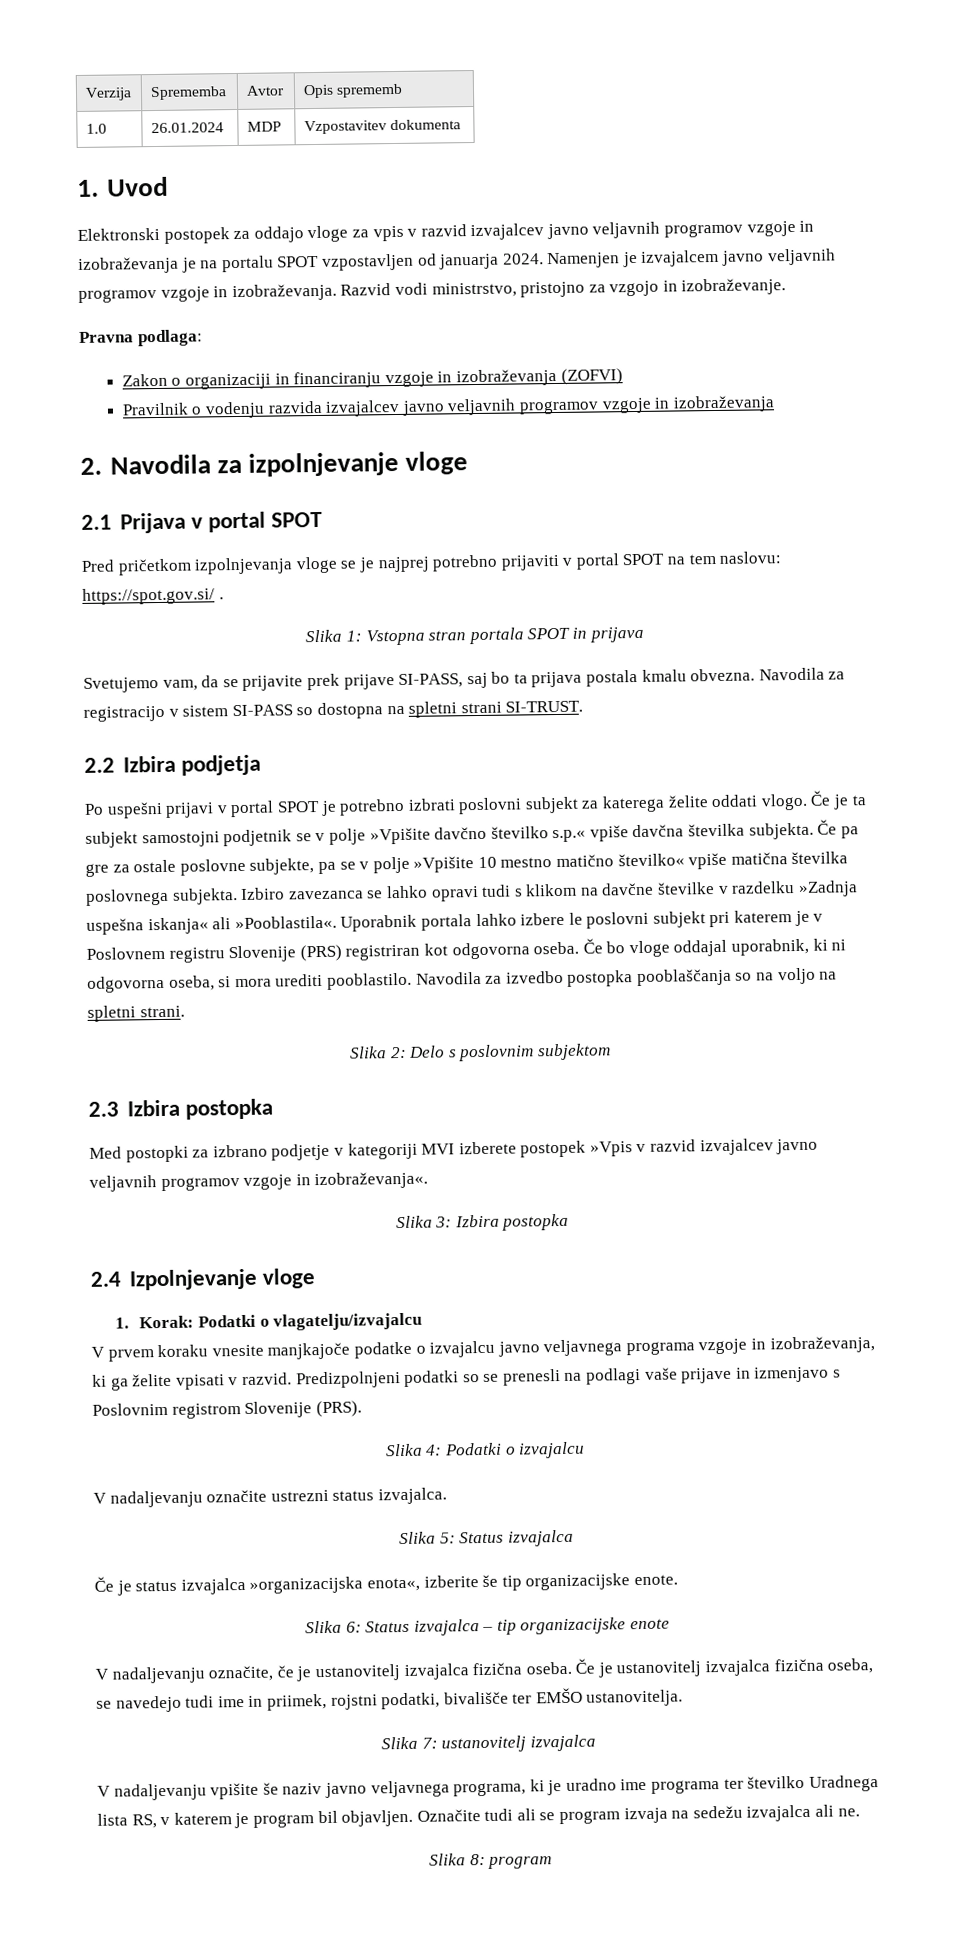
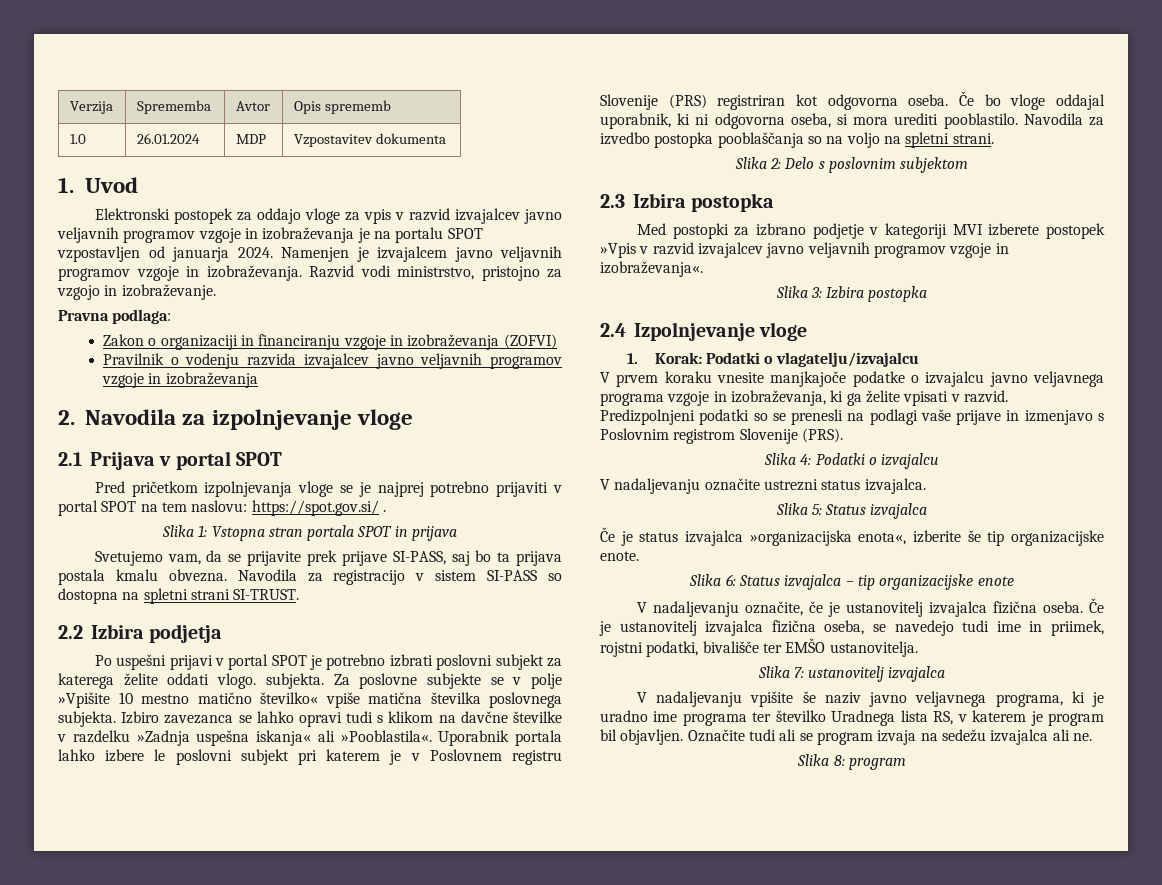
- Po uspešni prijavi v portal SPOT je potrebno izbrati poslovni subjekt za katerega želite oddati vlogo. Če je ta subjekt samostojni podjetnik se v polje »Vpišite davčno številko s.p.« vpiše davčna številka subjekta. Če pa gre za ostale poslovne subjekte, pa se v polje »Vpišite 10 mestno matično številko« vpiše matična številka poslovnega subjekta.
+ Po uspešni prijavi v portal SPOT je potrebno izbrati poslovni subjekt za katerega želite oddati vlogo. subjekta. Za poslovne subjekte se v polje »Vpišite 10 mestno matično številko« vpiše matična številka poslovnega subjekta.

